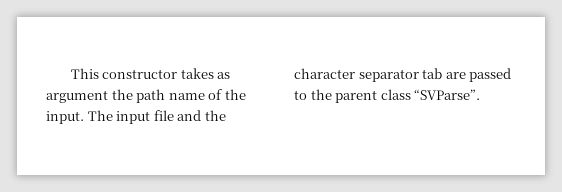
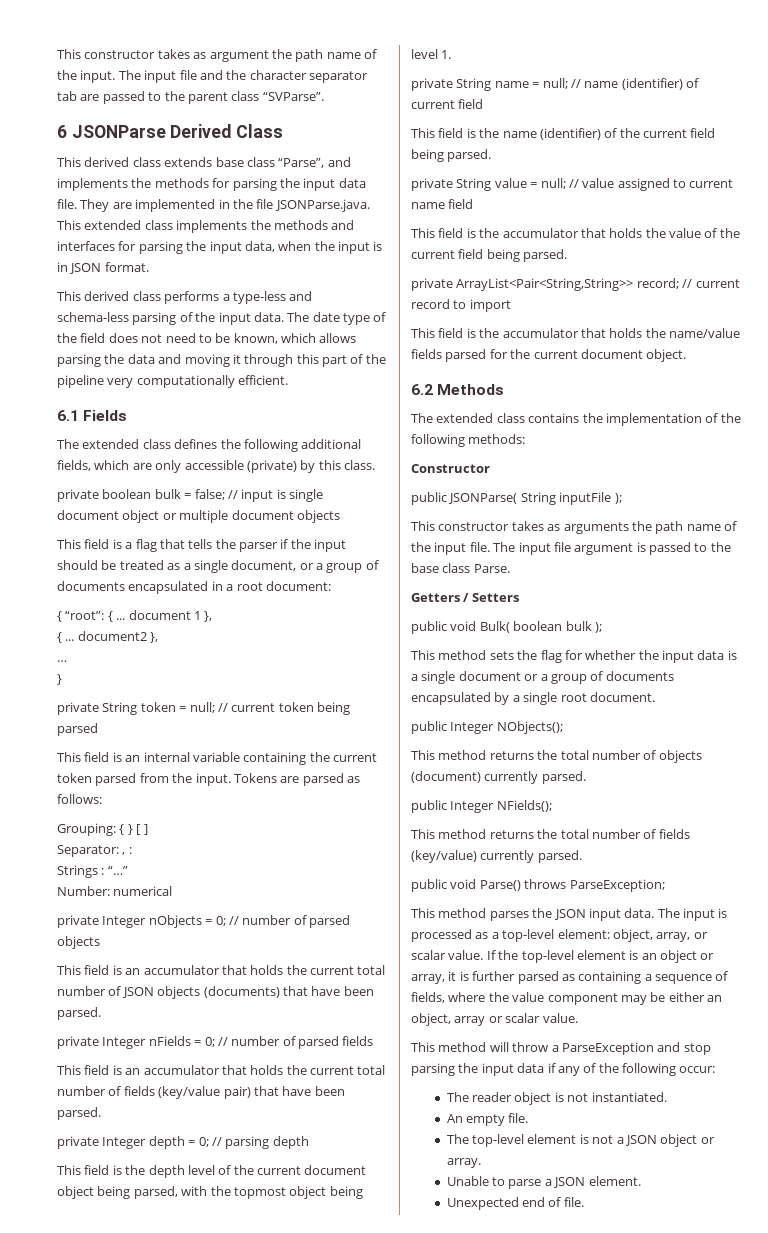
+ 6 JSONParse Derived Class
+ This derived class extends base class “Parse”, and implements the methods for parsing the input data file. They are implemented in the file JSONParse.java. This extended class implements the methods and interfaces for parsing the input data, when the input is in JSON format.
+ This derived class performs a type-less and schema-less parsing of the input data. The date type of the field does not need to be known, which allows parsing the data and moving it through this part of the pipeline very computationally efficient.
+ 6.1 Fields
+ The extended class defines the following additional fields, which are only accessible (private) by this class.
+ private boolean bulk = false; // input is single document object or multiple document objects
+ This field is a flag that tells the parser if the input should be treated as a single document, or a group of documents encapsulated in a root document:
+ { “root”: { ... document 1 },
+ { ... document2 },
+ …
+ }
+ private String token = null; // current token being parsed
+ This field is an internal variable containing the current token parsed from the input. Tokens are parsed as follows:
+ Grouping: { } [ ]
+ Separator: , :
+ Strings : “…”
+ Number: numerical
+ private Integer nObjects = 0; // number of parsed objects
+ This field is an accumulator that holds the current total number of JSON objects (documents) that have been parsed.
+ private Integer nFields = 0; // number of parsed fields
+ This field is an accumulator that holds the current total number of fields (key/value pair) that have been parsed.
+ private Integer depth = 0; // parsing depth
+ This field is the depth level of the current document object being parsed, with the topmost object being level 1.
+ private String name = null; // name (identifier) of current field
+ This field is the name (identifier) of the current field being parsed.
+ private String value = null; // value assigned to current name field
+ This field is the accumulator that holds the value of the current field being parsed.
+ private ArrayList<Pair<String,String>> record; // current record to import
+ This field is the accumulator that holds the name/value fields parsed for the current document object.
+ 6.2 Methods
+ The extended class contains the implementation of the following methods:
+ Constructor
+ public JSONParse( String inputFile );
+ This constructor takes as arguments the path name of the input file. The input file argument is passed to the base class Parse.
+ Getters / Setters
+ public void Bulk( boolean bulk );
+ This method sets the flag for whether the input data is a single document or a group of documents encapsulated by a single root document.
+ public Integer NObjects();
+ This method returns the total number of objects (document) currently parsed.
+ public Integer NFields();
+ This method returns the total number of fields (key/value) currently parsed.
+ public void Parse() throws ParseException;
+ This method parses the JSON input data. The input is processed as a top-level element: object, array, or scalar value. If the top-level element is an object or array, it is further parsed as containing a sequence of fields, where the value component may be either an object, array or scalar value.
+ This method will throw a ParseException and stop parsing the input data if any of the following occur:
+ The reader object is not instantiated.
+ An empty file.
+ The top-level element is not a JSON object or array.
+ Unable to parse a JSON element.
+ Unexpected end of file.

